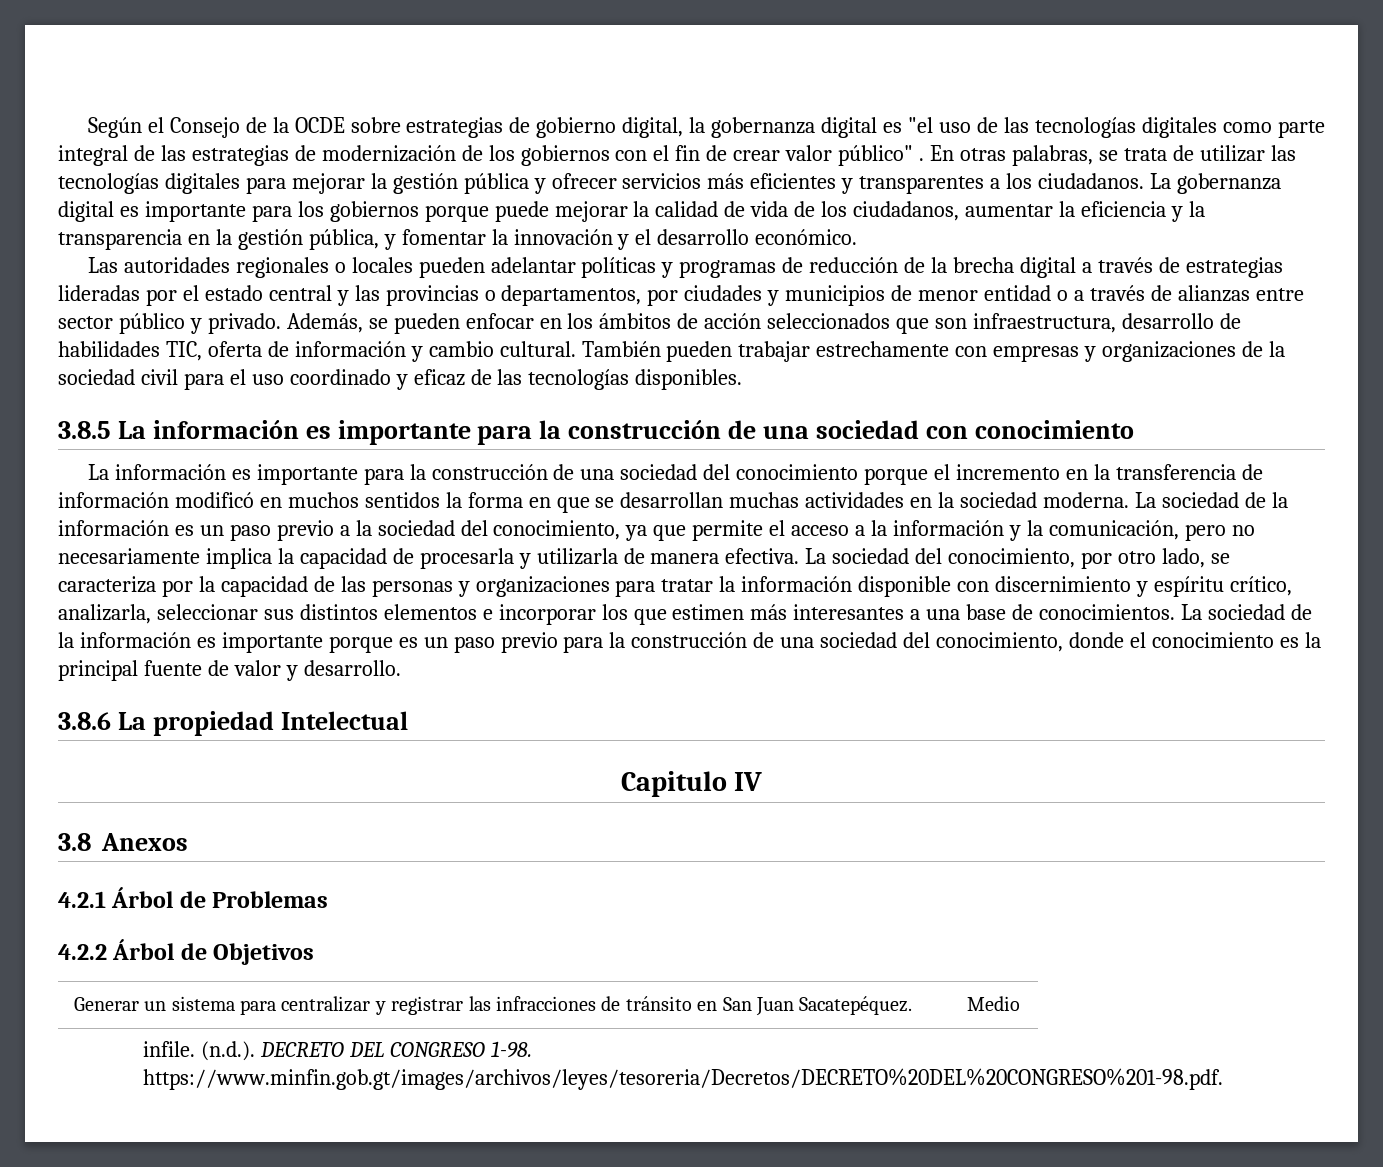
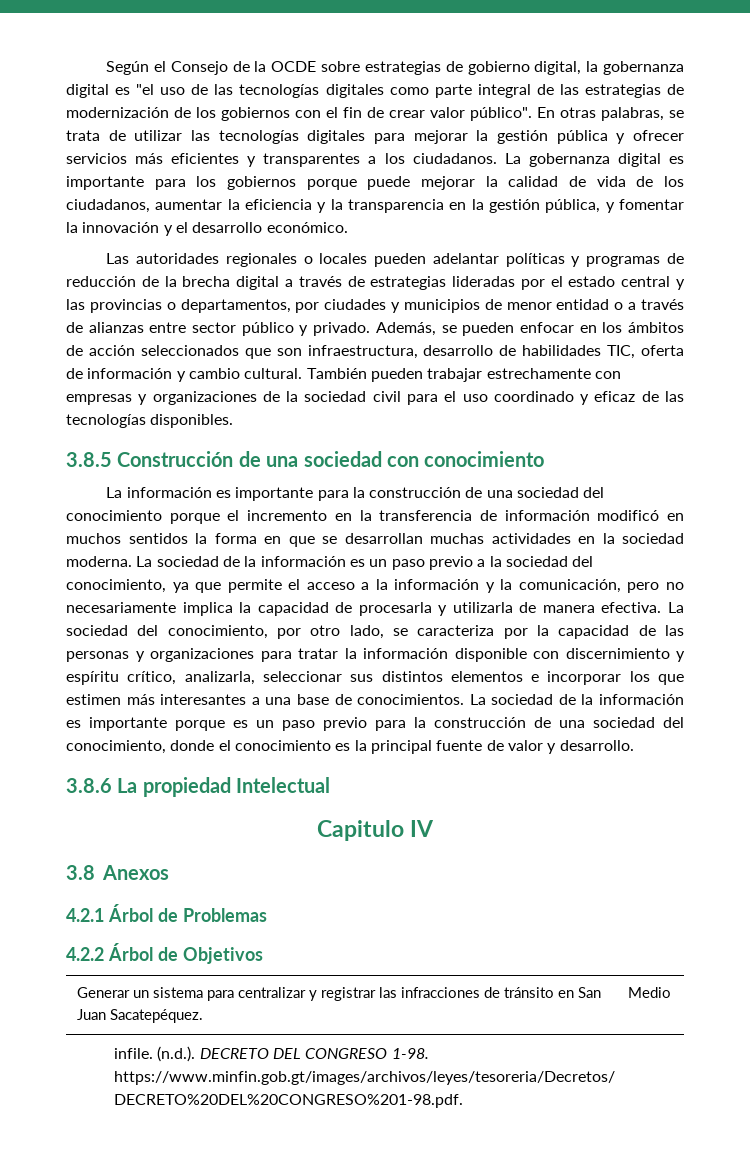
- Según el Consejo de la OCDE sobre estrategias de gobierno digital, la gobernanza digital es "el uso de las tecnologías digitales como parte integral de las estrategias de modernización de los gobiernos con el fin de crear valor público" .
+ Según el Consejo de la OCDE sobre estrategias de gobierno digital, la gobernanza digital es "el uso de las tecnologías digitales como parte integral de las estrategias de modernización de los gobiernos con el fin de crear valor público".
- 3.8.5 La información es importante para la construcción de una sociedad con conocimiento
+ 3.8.5 Construcción de una sociedad con conocimiento

